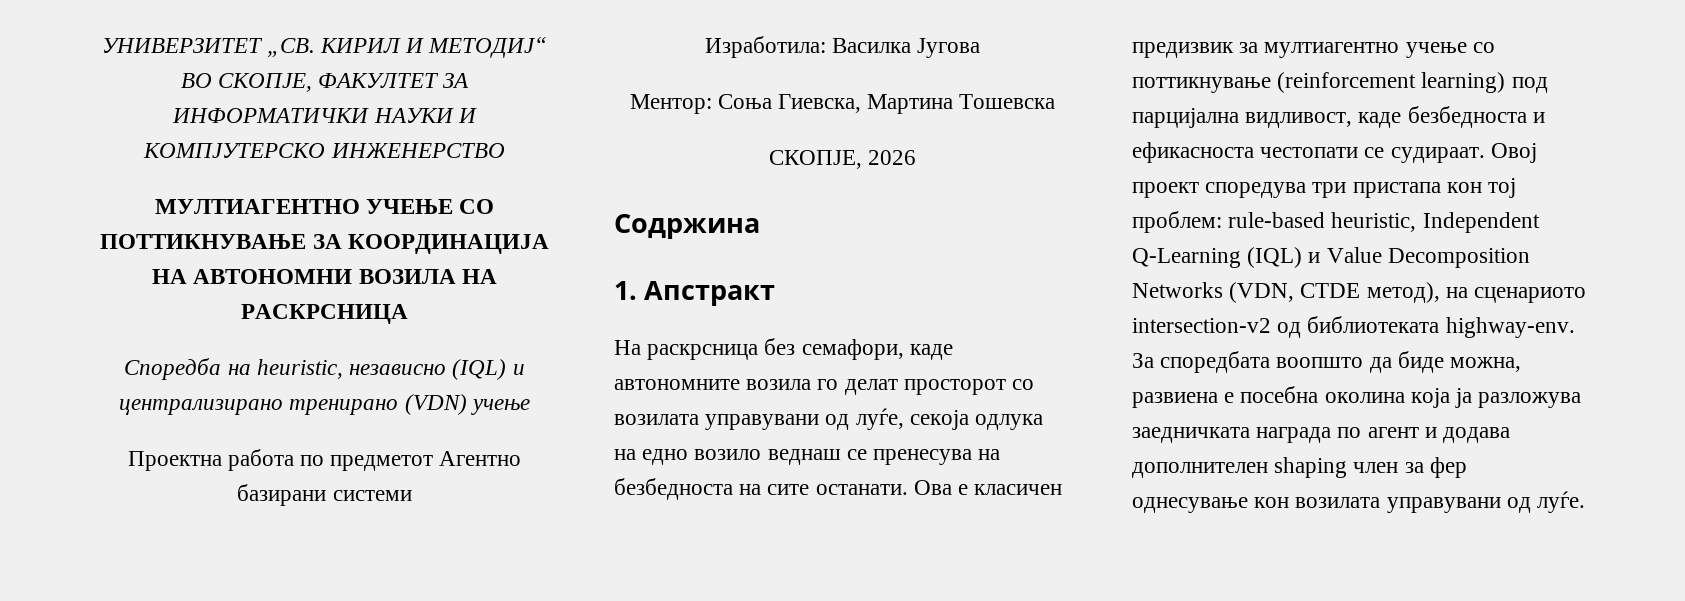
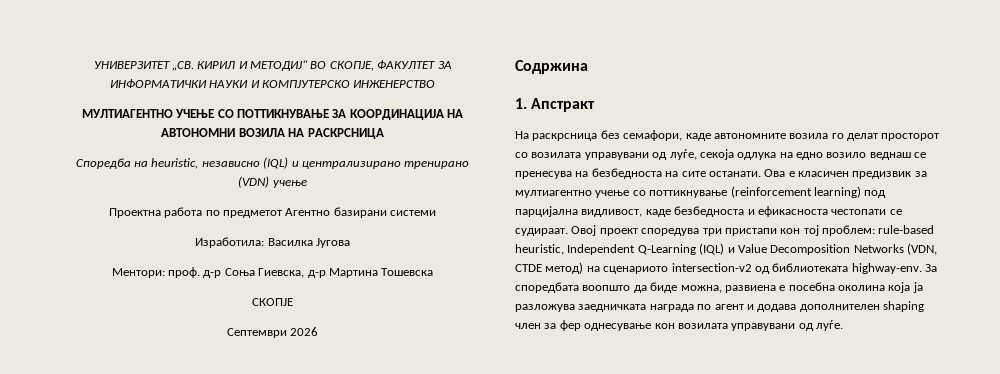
- Ментор: Соња Гиевска, Мартина Тошевска
+ Ментори: проф. д-р Соња Гиевска, д-р Мартина Тошевска
- СКОПЈЕ, 2026
+ СКОПЈЕ
+ Септември 2026
- Овој проект споредува три пристапа кон тој проблем: rule-based heuristic, Independent Q-Learning (IQL) и Value Decomposition Networks (VDN, CTDE метод), на сценариото intersection-v2 од библиотеката highway-env.
+ Овој проект споредува три пристапи кон тој проблем: rule-based heuristic, Independent Q-Learning (IQL) и Value Decomposition Networks (VDN, CTDE метод) на сценариото intersection-v2 од библиотеката highway-env.

